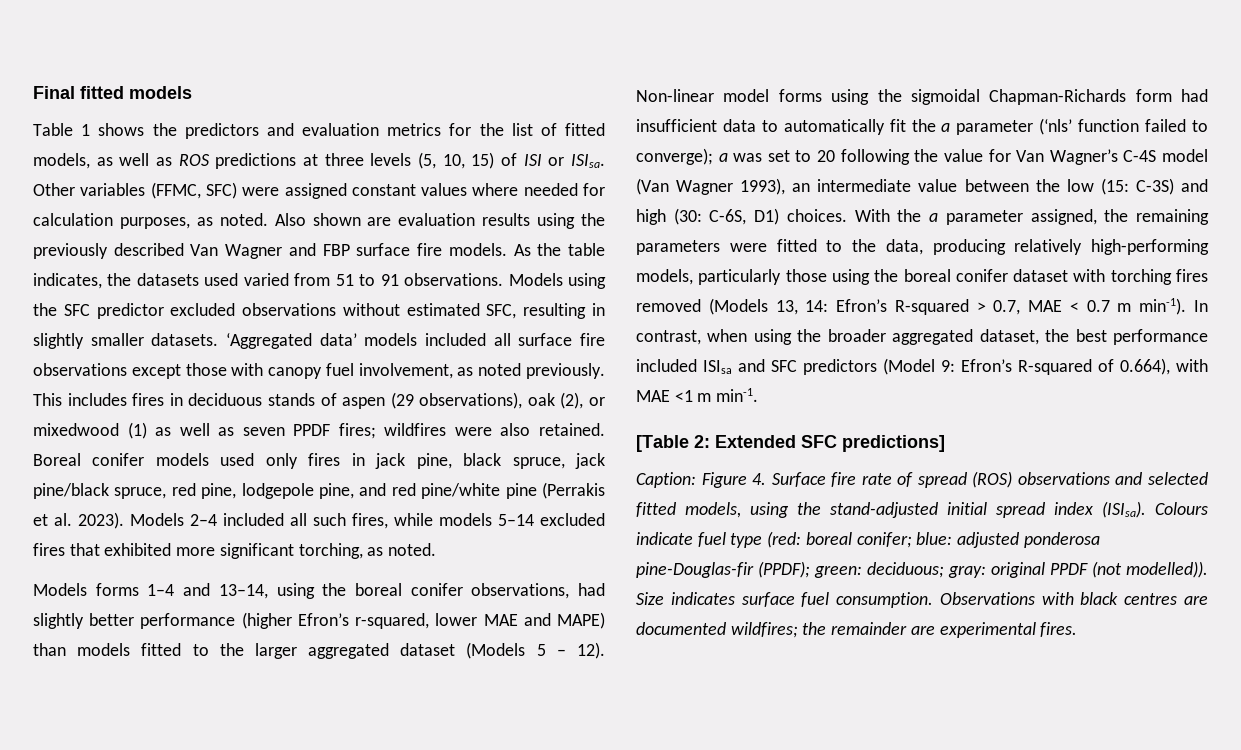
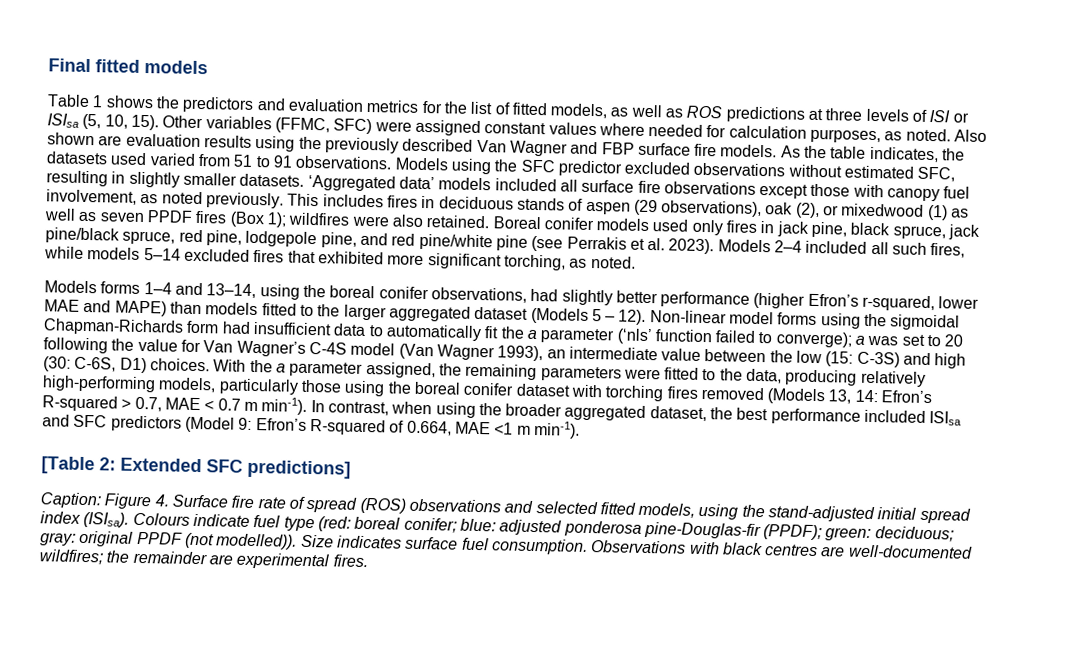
- Table 1 shows the predictors and evaluation metrics for the list of fitted models, as well as ROS predictions at three levels (5, 10, 15) of ISI or ISIsa.
+ Table 1 shows the predictors and evaluation metrics for the list of fitted models, as well as ROS predictions at three levels of ISI or ISIsa (5, 10, 15).
- This includes fires in deciduous stands of aspen (29 observations), oak (2), or mixedwood (1) as well as seven PPDF fires; wildfires were also retained.
+ This includes fires in deciduous stands of aspen (29 observations), oak (2), or mixedwood (1) as well as seven PPDF fires (Box 1); wildfires were also retained.
- Boreal conifer models used only fires in jack pine, black spruce, jack pine/black spruce, red pine, lodgepole pine, and red pine/white pine (Perrakis et al. 2023).
+ Boreal conifer models used only fires in jack pine, black spruce, jack pine/black spruce, red pine, lodgepole pine, and red pine/white pine (see Perrakis et al. 2023).
- In contrast, when using the broader aggregated dataset, the best performance included ISIsa and SFC predictors (Model 9: Efron’s R-squared of 0.664), with MAE <1 m min-1.
+ In contrast, when using the broader aggregated dataset, the best performance included ISIsa and SFC predictors (Model 9: Efron’s R-squared of 0.664, MAE <1 m min-1).
- Observations with black centres are documented wildfires; the remainder are experimental fires.
+ Observations with black centres are well-documented wildfires; the remainder are experimental fires.

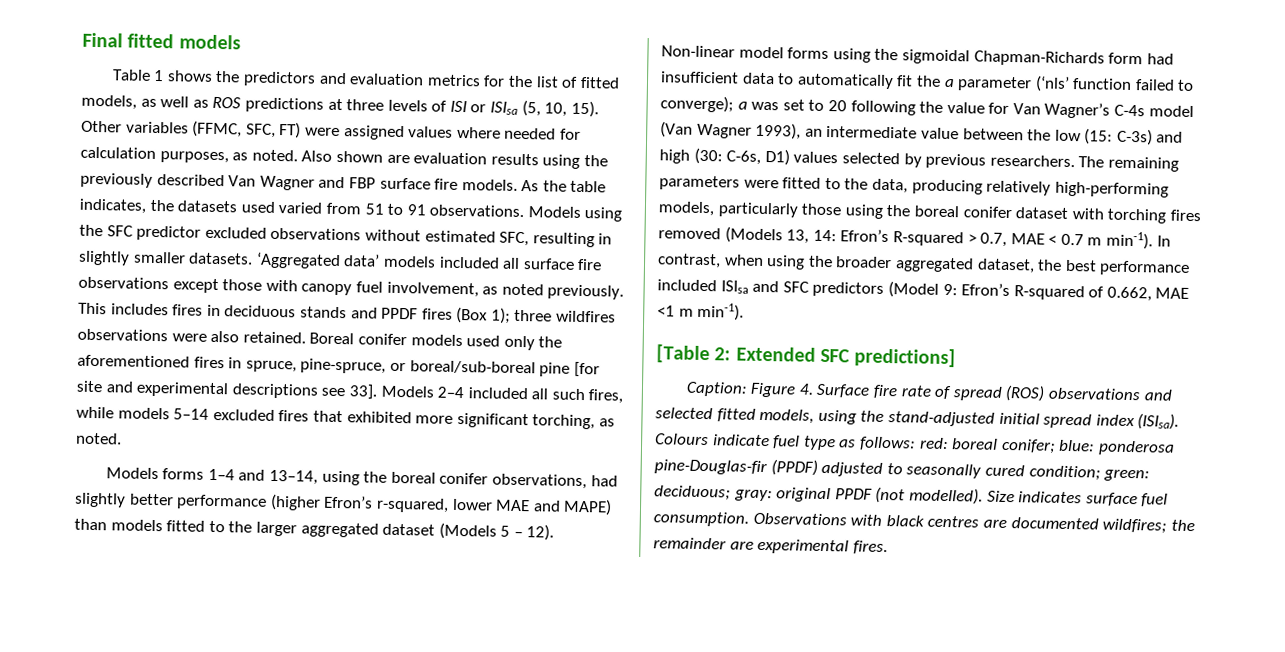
- Other variables (FFMC, SFC) were assigned constant values where needed for calculation purposes, as noted.
+ Other variables (FFMC, SFC, FT) were assigned values where needed for calculation purposes, as noted.
- This includes fires in deciduous stands of aspen (29 observations), oak (2), or mixedwood (1) as well as seven PPDF fires (Box 1); wildfires were also retained.
+ This includes fires in deciduous stands and PPDF fires (Box 1); three wildfires observations were also retained.
- Boreal conifer models used only fires in jack pine, black spruce, jack pine/black spruce, red pine, lodgepole pine, and red pine/white pine (see Perrakis et al. 2023).
+ Boreal conifer models used only the aforementioned fires in spruce, pine-spruce, or boreal/sub-boreal pine [for site and experimental descriptions see 33].
- a was set to 20 following the value for Van Wagner’s C-4S model (Van Wagner 1993), an intermediate value between the low (15:
+ a was set to 20 following the value for Van Wagner’s C-4s model (Van Wagner 1993), an intermediate value between the low (15:
- C-3S) and high (30:
+ C-3s) and high (30:
- C-6S, D1) choices. With the a parameter assigned, the remaining parameters were fitted to the data, producing relatively high-performing models, particularly those using the boreal conifer dataset with torching fires removed (Models 13, 14:
+ C-6s, D1) values selected by previous researchers. The remaining parameters were fitted to the data, producing relatively high-performing models, particularly those using the boreal conifer dataset with torching fires removed (Models 13, 14:
- In contrast, when using the broader aggregated dataset, the best performance included ISIsa and SFC predictors (Model 9: Efron’s R-squared of 0.664, MAE <1 m min-1).
+ In contrast, when using the broader aggregated dataset, the best performance included ISIsa and SFC predictors (Model 9: Efron’s R-squared of 0.662, MAE <1 m min-1).
- Colours indicate fuel type (red: boreal conifer; blue: adjusted ponderosa pine-Douglas-fir (PPDF); green: deciduous; gray: original PPDF (not modelled)).
+ Colours indicate fuel type as follows: red: boreal conifer; blue: ponderosa pine-Douglas-fir (PPDF) adjusted to seasonally cured condition; green: deciduous; gray: original PPDF (not modelled).
- Observations with black centres are well-documented wildfires; the remainder are experimental fires.
+ Observations with black centres are documented wildfires; the remainder are experimental fires.

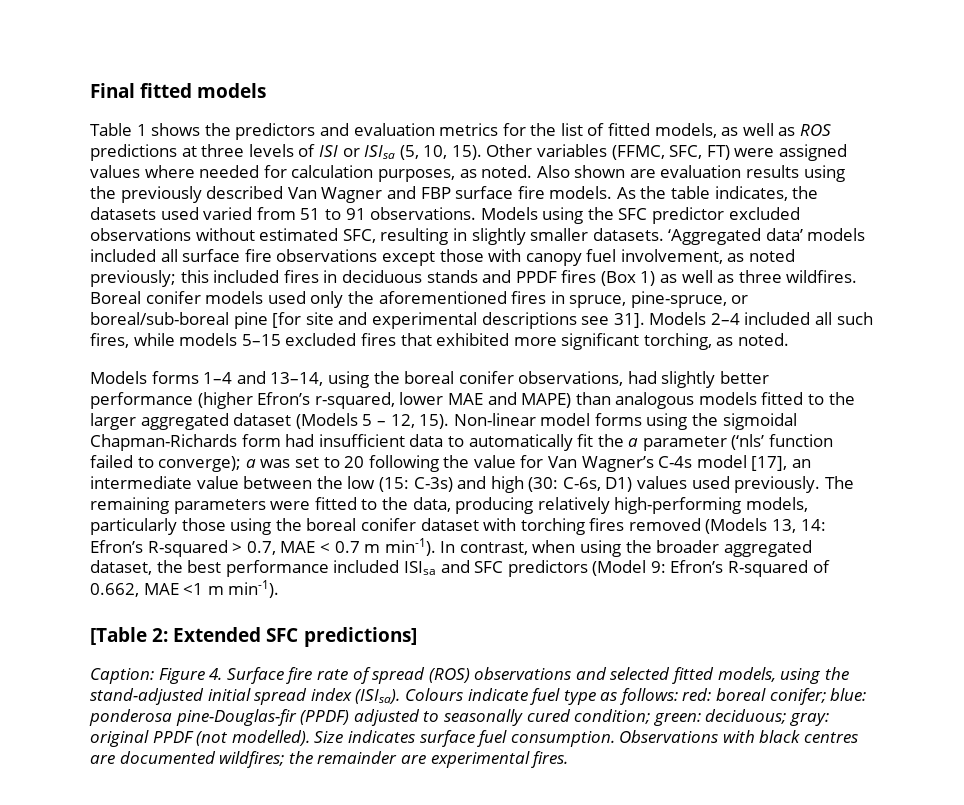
- ‘Aggregated data’ models included all surface fire observations except those with canopy fuel involvement, as noted previously. This includes fires in deciduous stands and PPDF fires (Box 1); three wildfires observations were also retained.
+ ‘Aggregated data’ models included all surface fire observations except those with canopy fuel involvement, as noted previously; this included fires in deciduous stands and PPDF fires (Box 1) as well as three wildfires.
- Boreal conifer models used only the aforementioned fires in spruce, pine-spruce, or boreal/sub-boreal pine [for site and experimental descriptions see 33].
+ Boreal conifer models used only the aforementioned fires in spruce, pine-spruce, or boreal/sub-boreal pine [for site and experimental descriptions see 31].
- Models 2–4 included all such fires, while models 5–14 excluded fires that exhibited more significant torching, as noted.
+ Models 2–4 included all such fires, while models 5–15 excluded fires that exhibited more significant torching, as noted.
- Models forms 1–4 and 13–14, using the boreal conifer observations, had slightly better performance (higher Efron’s r-squared, lower MAE and MAPE) than models fitted to the larger aggregated dataset (Models 5 – 12).
+ Models forms 1–4 and 13–14, using the boreal conifer observations, had slightly better performance (higher Efron’s r-squared, lower MAE and MAPE) than analogous models fitted to the larger aggregated dataset (Models 5 – 12, 15).
- Non-linear model forms using the sigmoidal Chapman-Richards form had insufficient data to automatically fit the a parameter (‘nls’ function failed to converge); a was set to 20 following the value for Van Wagner’s C-4s model (Van Wagner 1993), an intermediate value between the low (15: C-3s) and high (30: C-6s, D1) values selected by previous researchers.
+ Non-linear model forms using the sigmoidal Chapman-Richards form had insufficient data to automatically fit the a parameter (‘nls’ function failed to converge); a was set to 20 following the value for Van Wagner’s C-4s model [17], an intermediate value between the low (15: C-3s) and high (30: C-6s, D1) values used previously.

